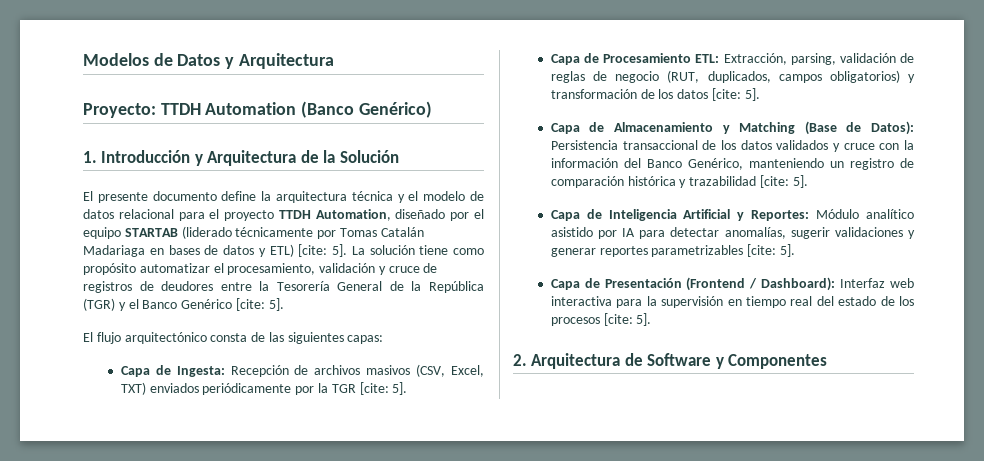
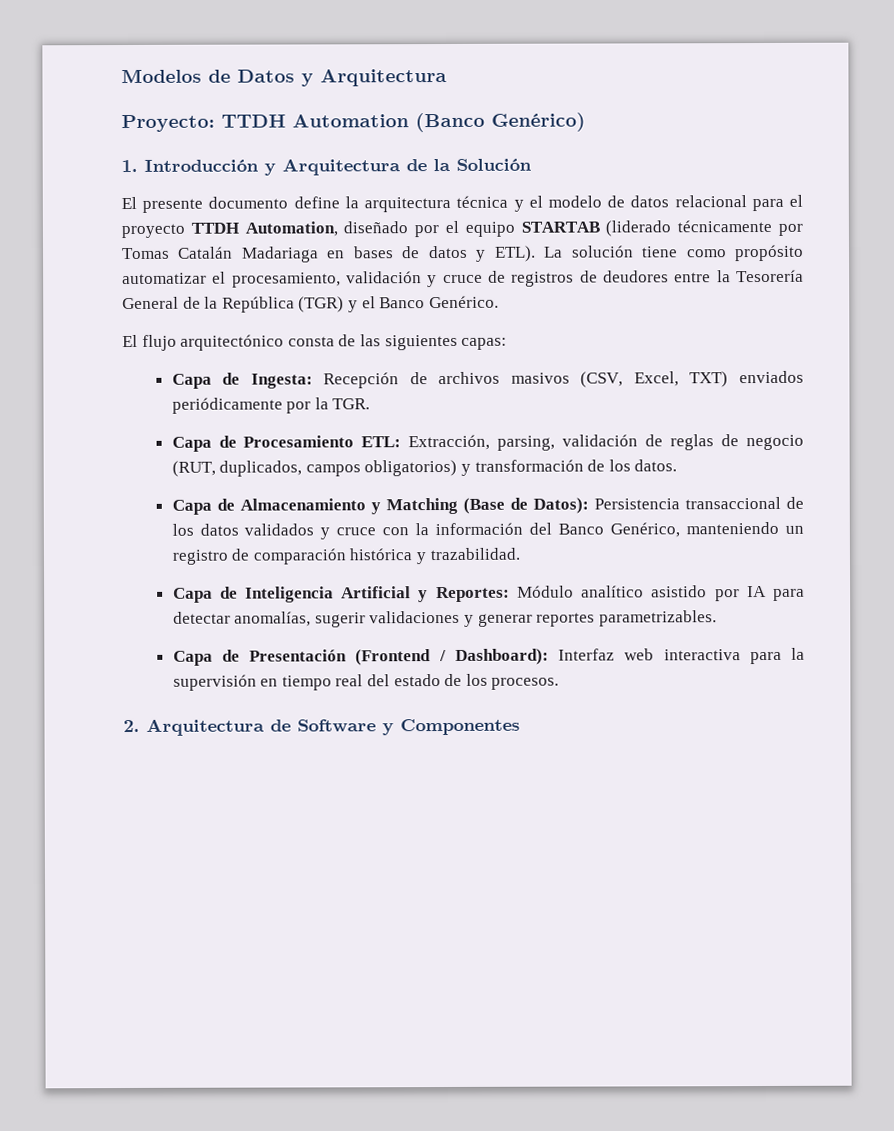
- El presente documento define la arquitectura técnica y el modelo de datos relacional para el proyecto TTDH Automation, diseñado por el equipo STARTAB (liderado técnicamente por Tomas Catalán Madariaga en bases de datos y ETL) [cite: 5].
+ El presente documento define la arquitectura técnica y el modelo de datos relacional para el proyecto TTDH Automation, diseñado por el equipo STARTAB (liderado técnicamente por Tomas Catalán Madariaga en bases de datos y ETL).
- La solución tiene como propósito automatizar el procesamiento, validación y cruce de registros de deudores entre la Tesorería General de la República (TGR) y el Banco Genérico [cite: 5].
+ La solución tiene como propósito automatizar el procesamiento, validación y cruce de registros de deudores entre la Tesorería General de la República (TGR) y el Banco Genérico.
- Capa de Ingesta: Recepción de archivos masivos (CSV, Excel, TXT) enviados periódicamente por la TGR [cite: 5].
+ Capa de Ingesta: Recepción de archivos masivos (CSV, Excel, TXT) enviados periódicamente por la TGR.
- Capa de Procesamiento ETL: Extracción, parsing, validación de reglas de negocio (RUT, duplicados, campos obligatorios) y transformación de los datos [cite: 5].
+ Capa de Procesamiento ETL: Extracción, parsing, validación de reglas de negocio (RUT, duplicados, campos obligatorios) y transformación de los datos.
- Capa de Almacenamiento y Matching (Base de Datos): Persistencia transaccional de los datos validados y cruce con la información del Banco Genérico, manteniendo un registro de comparación histórica y trazabilidad [cite: 5].
+ Capa de Almacenamiento y Matching (Base de Datos): Persistencia transaccional de los datos validados y cruce con la información del Banco Genérico, manteniendo un registro de comparación histórica y trazabilidad.
- Capa de Inteligencia Artificial y Reportes: Módulo analítico asistido por IA para detectar anomalías, sugerir validaciones y generar reportes parametrizables [cite: 5].
+ Capa de Inteligencia Artificial y Reportes: Módulo analítico asistido por IA para detectar anomalías, sugerir validaciones y generar reportes parametrizables.
- Capa de Presentación (Frontend / Dashboard): Interfaz web interactiva para la supervisión en tiempo real del estado de los procesos [cite: 5].
+ Capa de Presentación (Frontend / Dashboard): Interfaz web interactiva para la supervisión en tiempo real del estado de los procesos.

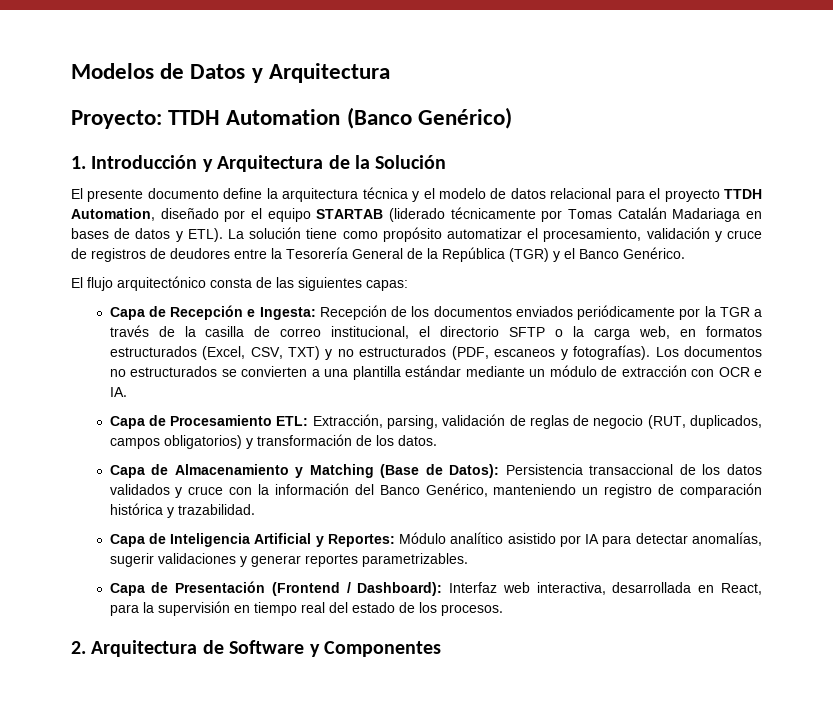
- Capa de Ingesta: Recepción de archivos masivos (CSV, Excel, TXT) enviados periódicamente por la TGR.
+ Capa de Recepción e Ingesta: Recepción de los documentos enviados periódicamente por la TGR a través de la casilla de correo institucional, el directorio SFTP o la carga web, en formatos estructurados (Excel, CSV, TXT) y no estructurados (PDF, escaneos y fotografías). Los documentos no estructurados se convierten a una plantilla estándar mediante un módulo de extracción con OCR e IA.
- Capa de Presentación (Frontend / Dashboard): Interfaz web interactiva para la supervisión en tiempo real del estado de los procesos.
+ Capa de Presentación (Frontend / Dashboard): Interfaz web interactiva, desarrollada en React, para la supervisión en tiempo real del estado de los procesos.

